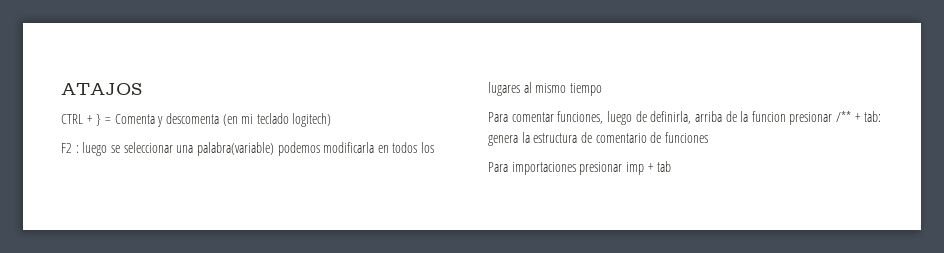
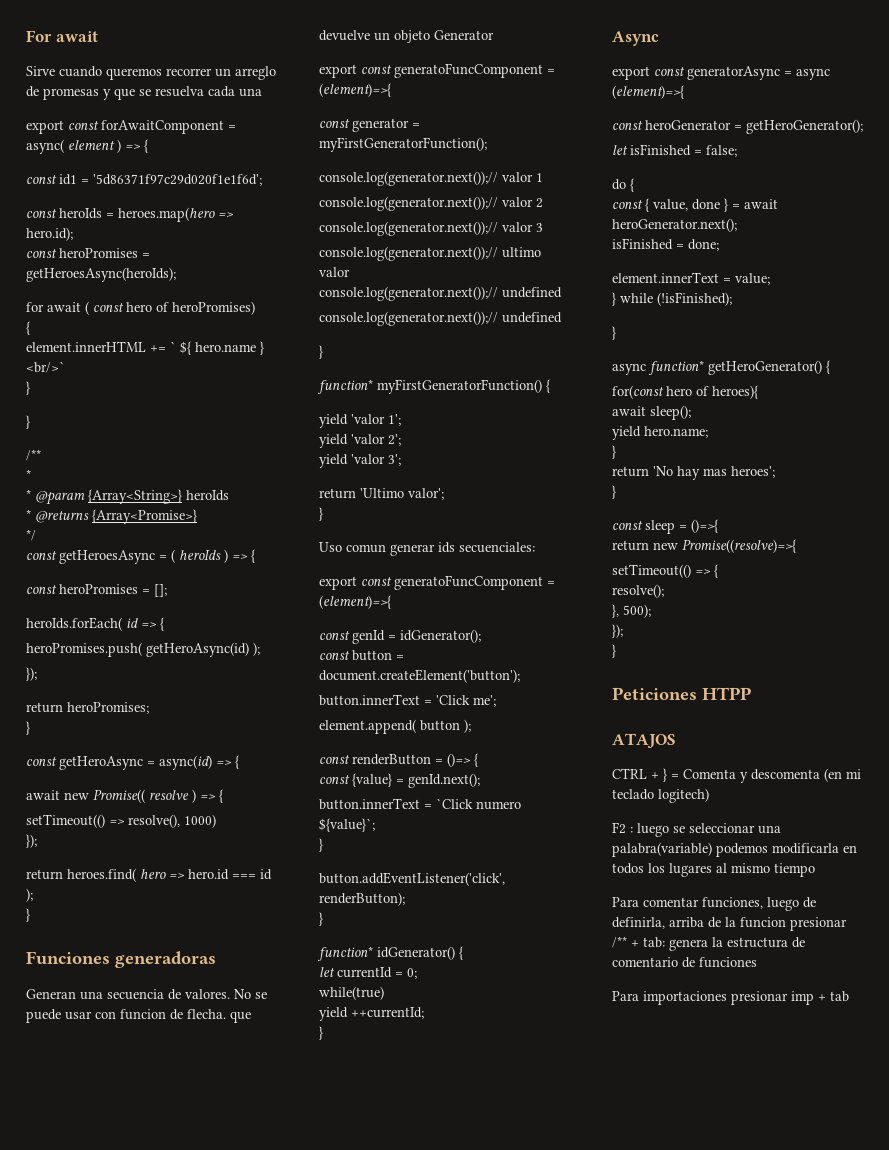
+ For await
+ Sirve cuando queremos recorrer un arreglo de promesas y que se resuelva cada una
+ export const forAwaitComponent = async( element ) => {
+ const id1 = '5d86371f97c29d020f1e1f6d';
+ const heroIds = heroes.map(hero => hero.id);
+ const heroPromises = getHeroesAsync(heroIds);
+ for await ( const hero of heroPromises)
+ {
+ element.innerHTML += ` ${ hero.name } <br/>`
+ }
+ }
+ /**
+ *
+ * @param {Array<String>} heroIds
+ * @returns {Array<Promise>}
+ */
+ const getHeroesAsync = ( heroIds ) => {
+ const heroPromises = [];
+ heroIds.forEach( id => {
+ heroPromises.push( getHeroAsync(id) );
+ });
+ return heroPromises;
+ }
+ const getHeroAsync = async(id) => {
+ await new Promise(( resolve ) => {
+ setTimeout(() => resolve(), 1000)
+ });
+ return heroes.find( hero => hero.id === id );
+ }
+ Funciones generadoras
+ Generan una secuencia de valores. No se puede usar con funcion de flecha. que devuelve un objeto Generator
+ export const generatoFuncComponent = (element)=>{
+ const generator = myFirstGeneratorFunction();
+ console.log(generator.next());// valor 1
+ console.log(generator.next());// valor 2
+ console.log(generator.next());// valor 3
+ console.log(generator.next());// ultimo valor
+ console.log(generator.next());// undefined
+ console.log(generator.next());// undefined
+ }
+ function* myFirstGeneratorFunction() {
+ yield 'valor 1';
+ yield 'valor 2';
+ yield 'valor 3';
+ return 'Ultimo valor';
+ }
+ Uso comun generar ids secuenciales:
+ export const generatoFuncComponent = (element)=>{
+ const genId = idGenerator();
+ const button = document.createElement('button');
+ button.innerText = 'Click me';
+ element.append( button );
+ const renderButton = ()=> {
+ const {value} = genId.next();
+ button.innerText = `Click numero ${value}`;
+ }
+ button.addEventListener('click', renderButton);
+ }
+ function* idGenerator() {
+ let currentId = 0;
+ while(true)
+ yield ++currentId;
+ }
+ Async
+ export const generatorAsync = async (element)=>{
+ const heroGenerator = getHeroGenerator();
+ let isFinished = false;
+ do {
+ const { value, done } = await heroGenerator.next();
+ isFinished = done;
+ element.innerText = value;
+ } while (!isFinished);
+ }
+ async function* getHeroGenerator() {
+ for(const hero of heroes){
+ await sleep();
+ yield hero.name;
+ }
+ return 'No hay mas heroes';
+ }
+ const sleep = ()=>{
+ return new Promise((resolve)=>{
+ setTimeout(() => {
+ resolve();
+ }, 500);
+ });
+ }
+ Peticiones HTPP

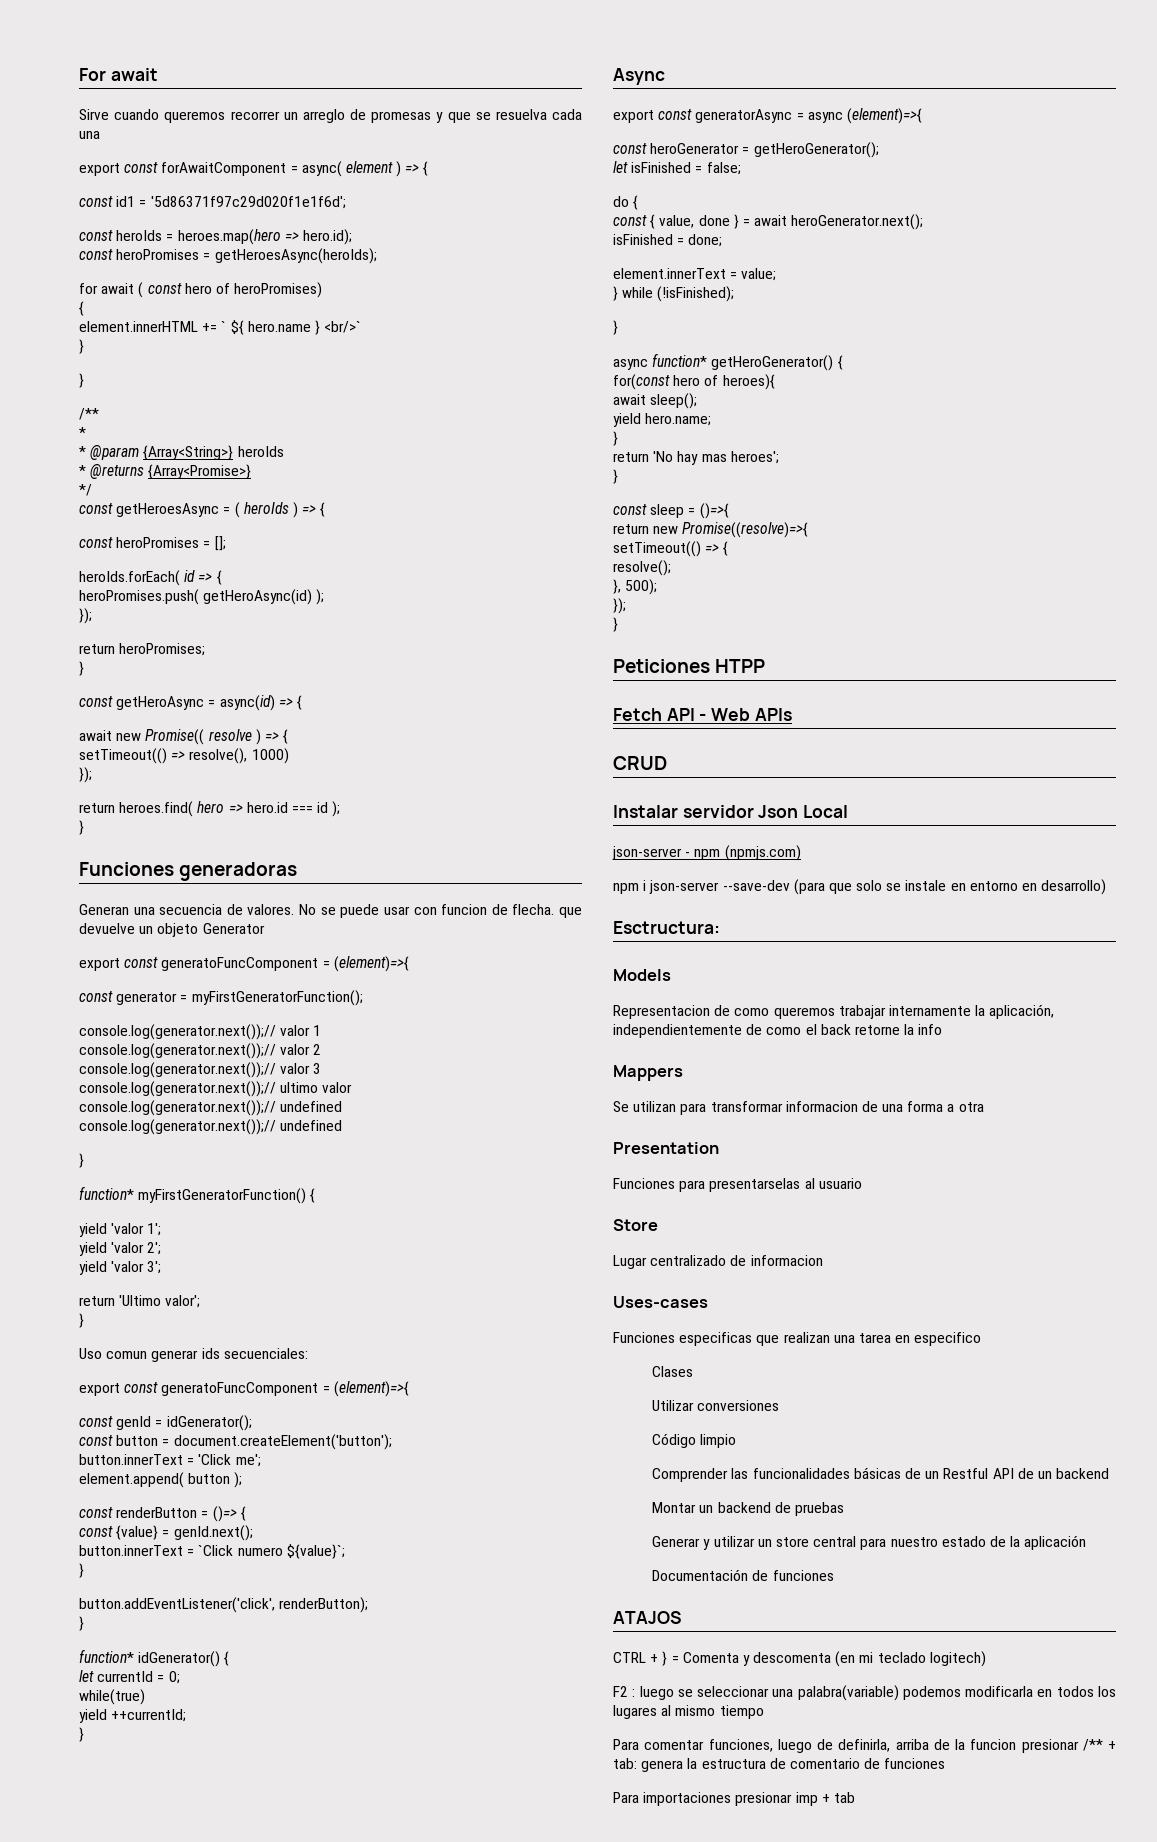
+ Fetch API - Web APIs
+ CRUD
+ Instalar servidor Json Local
+ json-server - npm (npmjs.com)
+ npm i json-server --save-dev (para que solo se instale en entorno en desarrollo)
+ Esctructura:
+ Models
+ Representacion de como queremos trabajar internamente la aplicación, independientemente de como el back retorne la info
+ Mappers
+ Se utilizan para transformar informacion de una forma a otra
+ Presentation
+ Funciones para presentarselas al usuario
+ Store
+ Lugar centralizado de informacion
+ Uses-cases
+ Funciones especificas que realizan una tarea en especifico
+ Clases
+ Utilizar conversiones
+ Código limpio
+ Comprender las funcionalidades básicas de un Restful API de un backend
+ Montar un backend de pruebas
+ Generar y utilizar un store central para nuestro estado de la aplicación
+ Documentación de funciones

